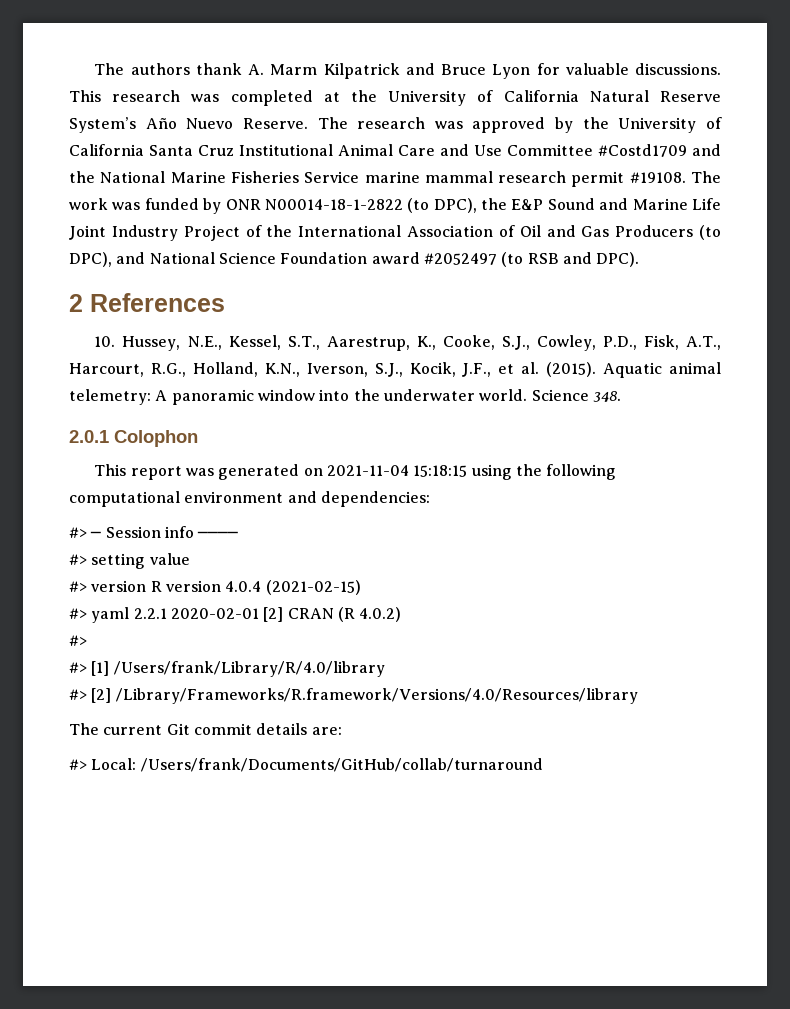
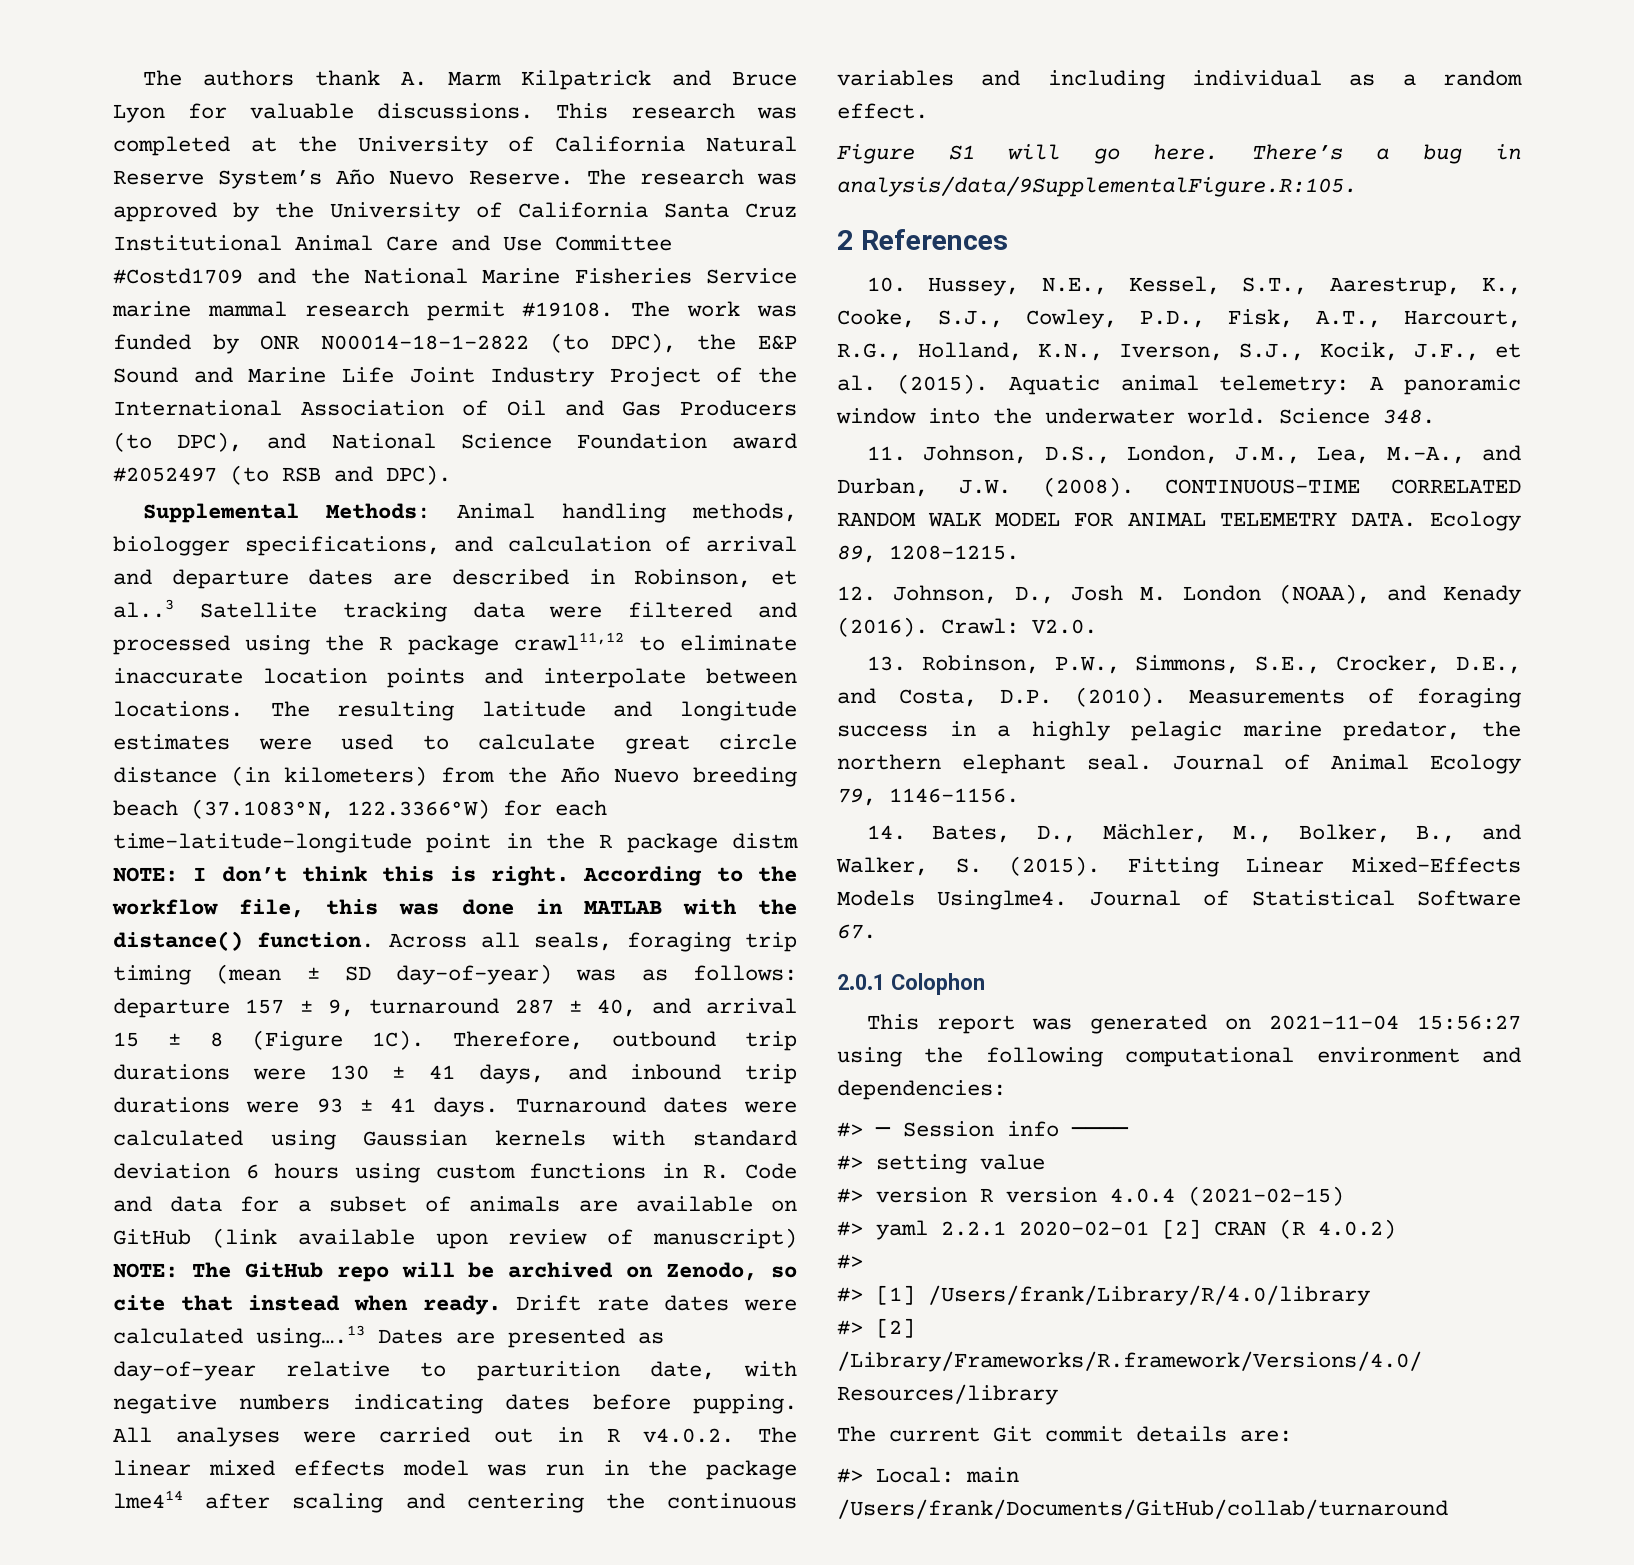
+ Supplemental Methods: Animal handling methods, biologger specifications, and calculation of arrival and departure dates are described in Robinson, et al..3 Satellite tracking data were filtered and processed using the R package crawl11,12 to eliminate inaccurate location points and interpolate between locations. The resulting latitude and longitude estimates were used to calculate great circle distance (in kilometers) from the Año Nuevo breeding beach (37.1083°N, 122.3366°W) for each time-latitude-longitude point in the R package distm NOTE: I don’t think this is right. According to the workflow file, this was done in MATLAB with the distance() function. Across all seals, foraging trip timing (mean ± SD day-of-year) was as follows: departure 157 ± 9, turnaround 287 ± 40, and arrival 15 ± 8 (Figure 1C). Therefore, outbound trip durations were 130 ± 41 days, and inbound trip durations were 93 ± 41 days. Turnaround dates were calculated using Gaussian kernels with standard deviation 6 hours using custom functions in R. Code and data for a subset of animals are available on GitHub (link available upon review of manuscript) NOTE: The GitHub repo will be archived on Zenodo, so cite that instead when ready. Drift rate dates were calculated using….13 Dates are presented as day-of-year relative to parturition date, with negative numbers indicating dates before pupping. All analyses were carried out in R v4.0.2. The linear mixed effects model was run in the package lme414 after scaling and centering the continuous variables and including individual as a random effect.
+ Figure S1 will go here. There’s a bug in analysis/data/9SupplementalFigure.R:105.
+ 11. Johnson, D.S., London, J.M., Lea, M.-A., and Durban, J.W. (2008). CONTINUOUS-TIME CORRELATED RANDOM WALK MODEL FOR ANIMAL TELEMETRY DATA. Ecology 89, 1208–1215.
+ 12. Johnson, D., Josh M. London (NOAA), and Kenady (2016). Crawl: V2.0.
+ 13. Robinson, P.W., Simmons, S.E., Crocker, D.E., and Costa, D.P. (2010). Measurements of foraging success in a highly pelagic marine predator, the northern elephant seal. Journal of Animal Ecology 79, 1146–1156.
+ 14. Bates, D., Mächler, M., Bolker, B., and Walker, S. (2015). Fitting Linear Mixed-Effects Models Usinglme4. Journal of Statistical Software 67.
- This report was generated on 2021-11-04 15:18:15 using the following computational environment and dependencies:
+ This report was generated on 2021-11-04 15:56:27 using the following computational environment and dependencies:
- #> Local: /Users/frank/Documents/GitHub/collab/turnaround
+ #> Local: main /Users/frank/Documents/GitHub/collab/turnaround

